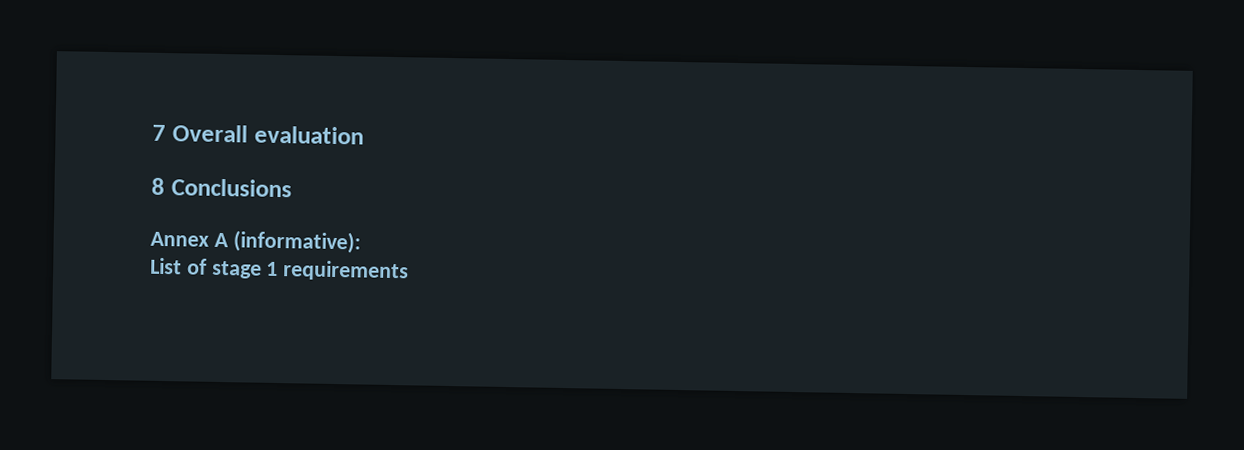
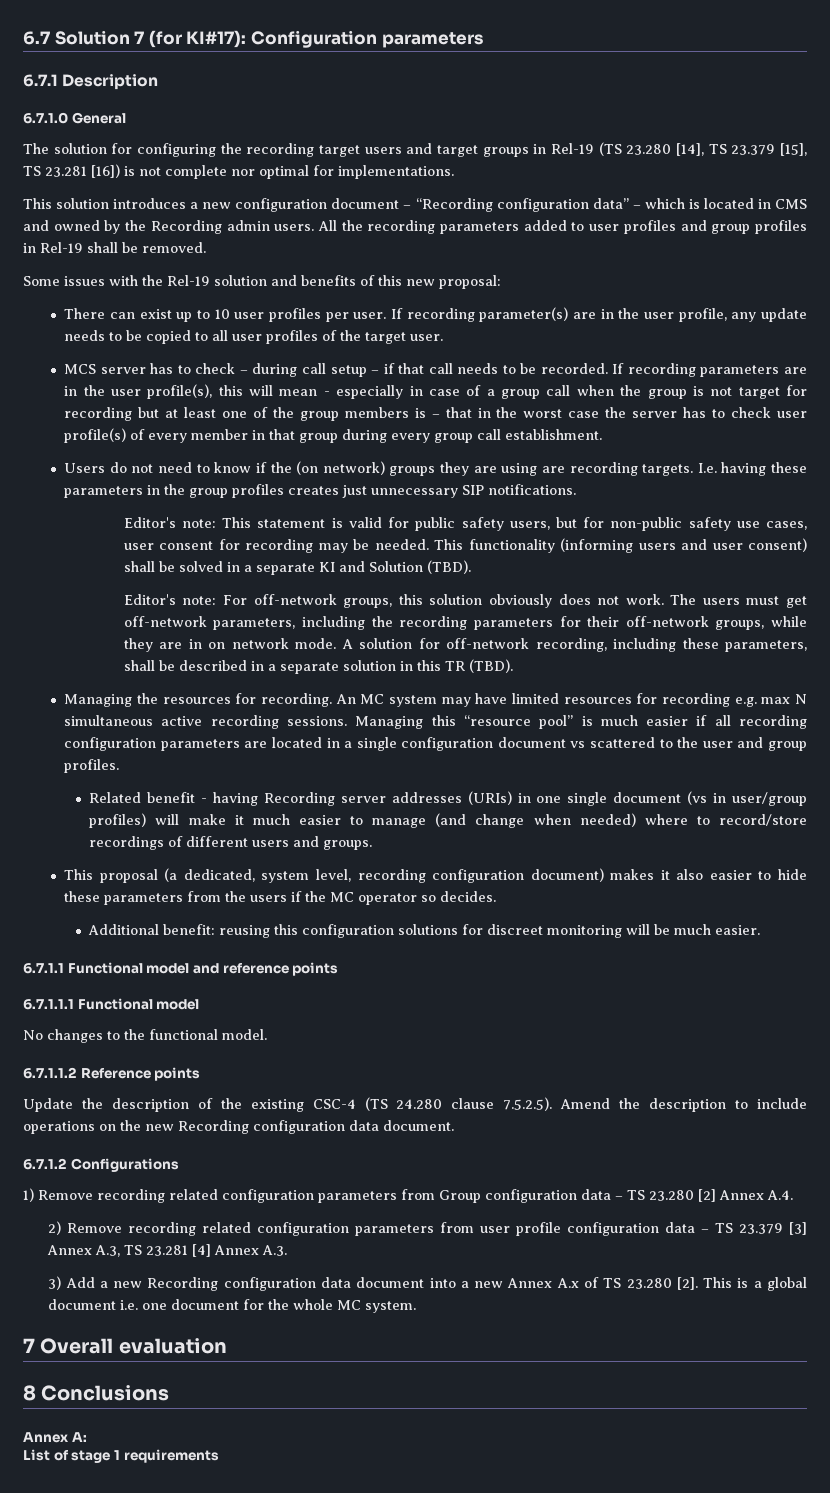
+ 6.7 Solution 7 (for KI#17): Configuration parameters
+ 6.7.1 Description
+ 6.7.1.0 General
+ The solution for configuring the recording target users and target groups in Rel-19 (TS 23.280 [14], TS 23.379 [15], TS 23.281 [16]) is not complete nor optimal for implementations.
+ This solution introduces a new configuration document – “Recording configuration data” – which is located in CMS and owned by the Recording admin users. All the recording parameters added to user profiles and group profiles in Rel-19 shall be removed.
+ Some issues with the Rel-19 solution and benefits of this new proposal:
+ There can exist up to 10 user profiles per user. If recording parameter(s) are in the user profile, any update needs to be copied to all user profiles of the target user.
+ MCS server has to check – during call setup – if that call needs to be recorded. If recording parameters are in the user profile(s), this will mean - especially in case of a group call when the group is not target for recording but at least one of the group members is – that in the worst case the server has to check user profile(s) of every member in that group during every group call establishment.
+ Users do not need to know if the (on network) groups they are using are recording targets. I.e. having these parameters in the group profiles creates just unnecessary SIP notifications.
+ Editor's note: This statement is valid for public safety users, but for non-public safety use cases, user consent for recording may be needed. This functionality (informing users and user consent) shall be solved in a separate KI and Solution (TBD).
+ Editor's note: For off-network groups, this solution obviously does not work. The users must get off-network parameters, including the recording parameters for their off-network groups, while they are in on network mode. A solution for off-network recording, including these parameters, shall be described in a separate solution in this TR (TBD).
+ Managing the resources for recording. An MC system may have limited resources for recording e.g. max N simultaneous active recording sessions. Managing this “resource pool” is much easier if all recording configuration parameters are located in a single configuration document vs scattered to the user and group profiles.
+ Related benefit - having Recording server addresses (URIs) in one single document (vs in user/group profiles) will make it much easier to manage (and change when needed) where to record/store recordings of different users and groups.
+ This proposal (a dedicated, system level, recording configuration document) makes it also easier to hide these parameters from the users if the MC operator so decides.
+ Additional benefit: reusing this configuration solutions for discreet monitoring will be much easier.
+ 6.7.1.1 Functional model and reference points
+ 6.7.1.1.1 Functional model
+ No changes to the functional model.
+ 6.7.1.1.2 Reference points
+ Update the description of the existing CSC-4 (TS 24.280 clause 7.5.2.5). Amend the description to include operations on the new Recording configuration data document.
+ 6.7.1.2 Configurations
+ 1) Remove recording related configuration parameters from Group configuration data – TS 23.280 [2] Annex A.4.
+ 2) Remove recording related configuration parameters from user profile configuration data – TS 23.379 [3] Annex A.3, TS 23.281 [4] Annex A.3.
+ 3) Add a new Recording configuration data document into a new Annex A.x of TS 23.280 [2]. This is a global document i.e. one document for the whole MC system.
- Annex A (informative):
+ Annex A:

